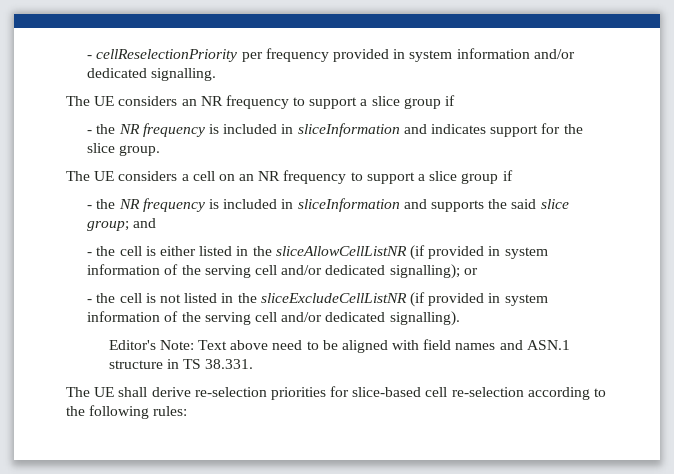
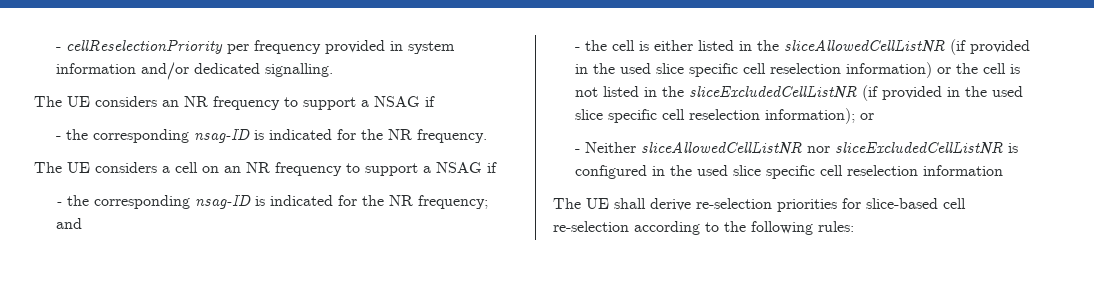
- The UE considers an NR frequency to support a slice group if
- - the NR frequency is included in sliceInformation and indicates support for the slice group.
+ The UE considers an NR frequency to support a NSAG if
+ - the corresponding nsag-ID is indicated for the NR frequency.
- The UE considers a cell on an NR frequency to support a slice group if
- - the NR frequency is included in sliceInformation and supports the said slice group; and
+ The UE considers a cell on an NR frequency to support a NSAG if
+ - the corresponding nsag-ID is indicated for the NR frequency; and
- - the cell is either listed in the sliceAllowCellListNR (if provided in system information of the serving cell and/or dedicated signalling); or
- - the cell is not listed in the sliceExcludeCellListNR (if provided in system information of the serving cell and/or dedicated signalling).
- Editor's Note: Text above need to be aligned with field names and ASN.1 structure in TS 38.331.
+ - the cell is either listed in the sliceAllowedCellListNR (if provided in the used slice specific cell reselection information) or the cell is not listed in the sliceExcludedCellListNR (if provided in the used slice specific cell reselection information); or
+ - Neither sliceAllowedCellListNR nor sliceExcludedCellListNR is configured in the used slice specific cell reselection information

